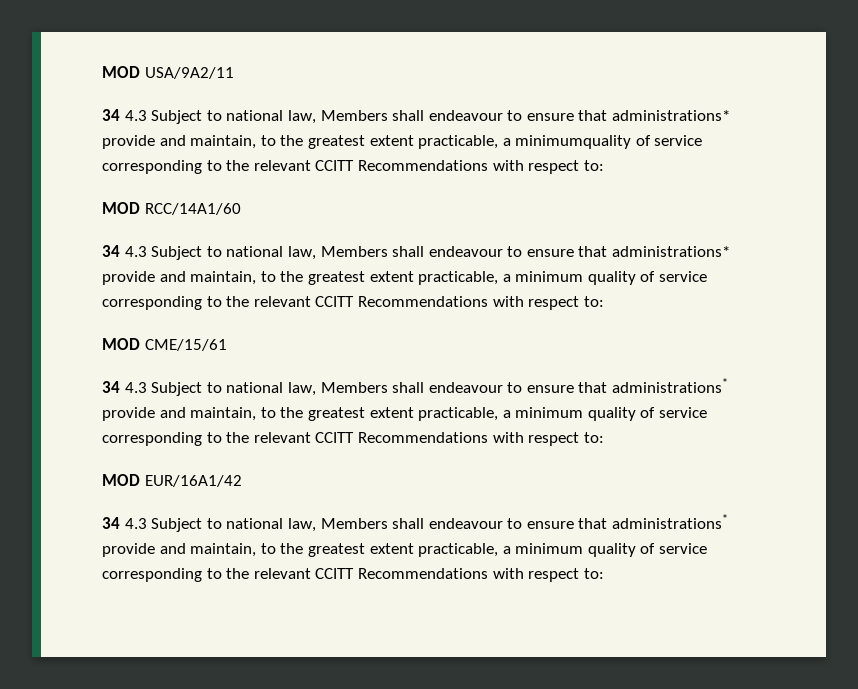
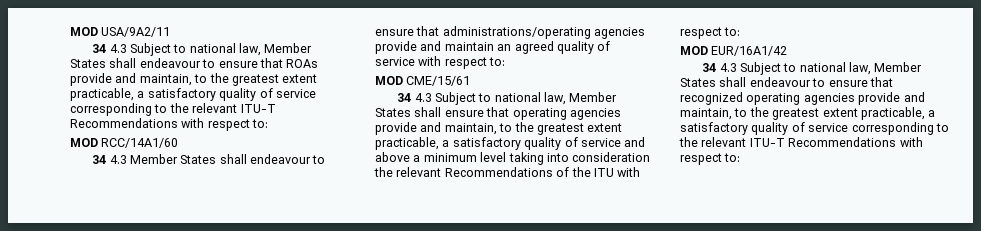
- 34 4.3 Subject to national law, Members shall endeavour to ensure that administrations* provide and maintain, to the greatest extent practicable, a minimumquality of service corresponding to the relevant CCITT Recommendations with respect to:
+ 34 4.3 Subject to national law, Member States shall endeavour to ensure that ROAs provide and maintain, to the greatest extent practicable, a satisfactory quality of service corresponding to the relevant ITU-T Recommendations with respect to:
  MOD RCC/14A1/60
- 34 4.3 Subject to national law, Members shall endeavour to ensure that administrations* provide and maintain, to the greatest extent practicable, a minimum quality of service corresponding to the relevant CCITT Recommendations with respect to:
+ 34 4.3 Member States shall endeavour to ensure that administrations/operating agencies provide and maintain an agreed quality of service with respect to:
  MOD CME/15/61
- 34 4.3 Subject to national law, Members shall endeavour to ensure that administrations* provide and maintain, to the greatest extent practicable, a minimum quality of service corresponding to the relevant CCITT Recommendations with respect to:
+ 34 4.3 Subject to national law, Member States shall ensure that operating agencies provide and maintain, to the greatest extent practicable, a satisfactory quality of service and above a minimum level taking into consideration the relevant Recommendations of the ITU with respect to:
  MOD EUR/16A1/42
- 34 4.3 Subject to national law, Members shall endeavour to ensure that administrations* provide and maintain, to the greatest extent practicable, a minimum quality of service corresponding to the relevant CCITT Recommendations with respect to:
+ 34 4.3 Subject to national law, Member States shall endeavour to ensure that recognized operating agencies provide and maintain, to the greatest extent practicable, a satisfactory quality of service corresponding to the relevant ITU-T Recommendations with respect to:

